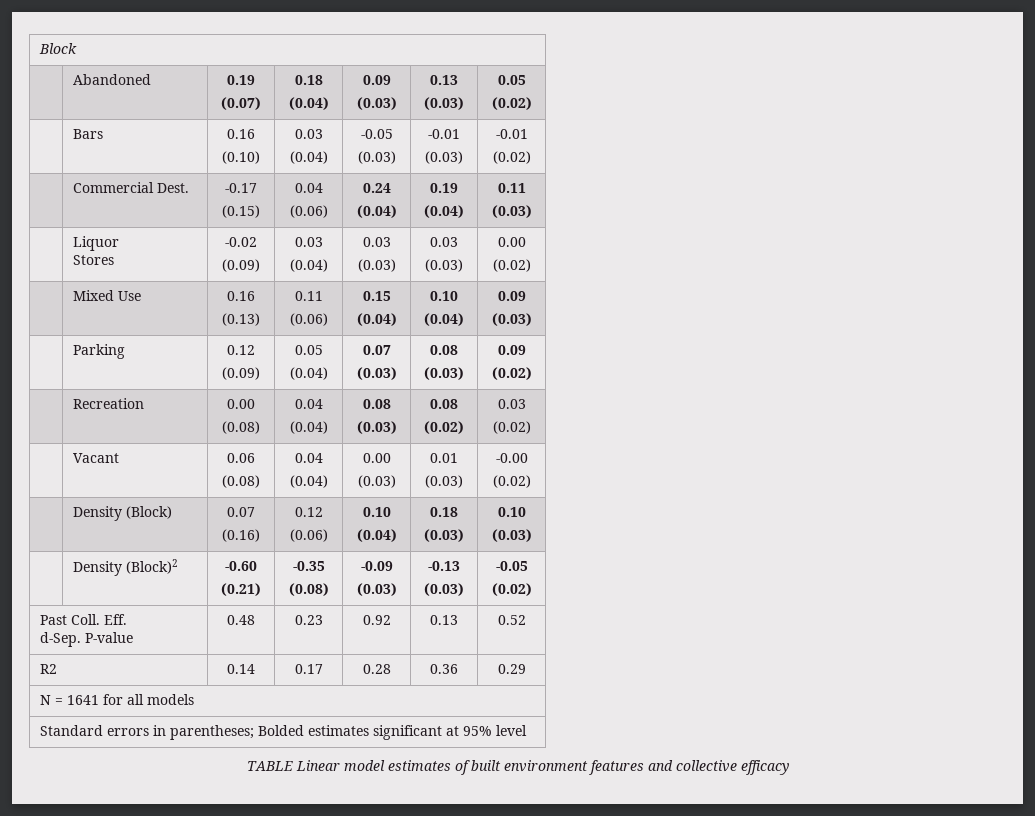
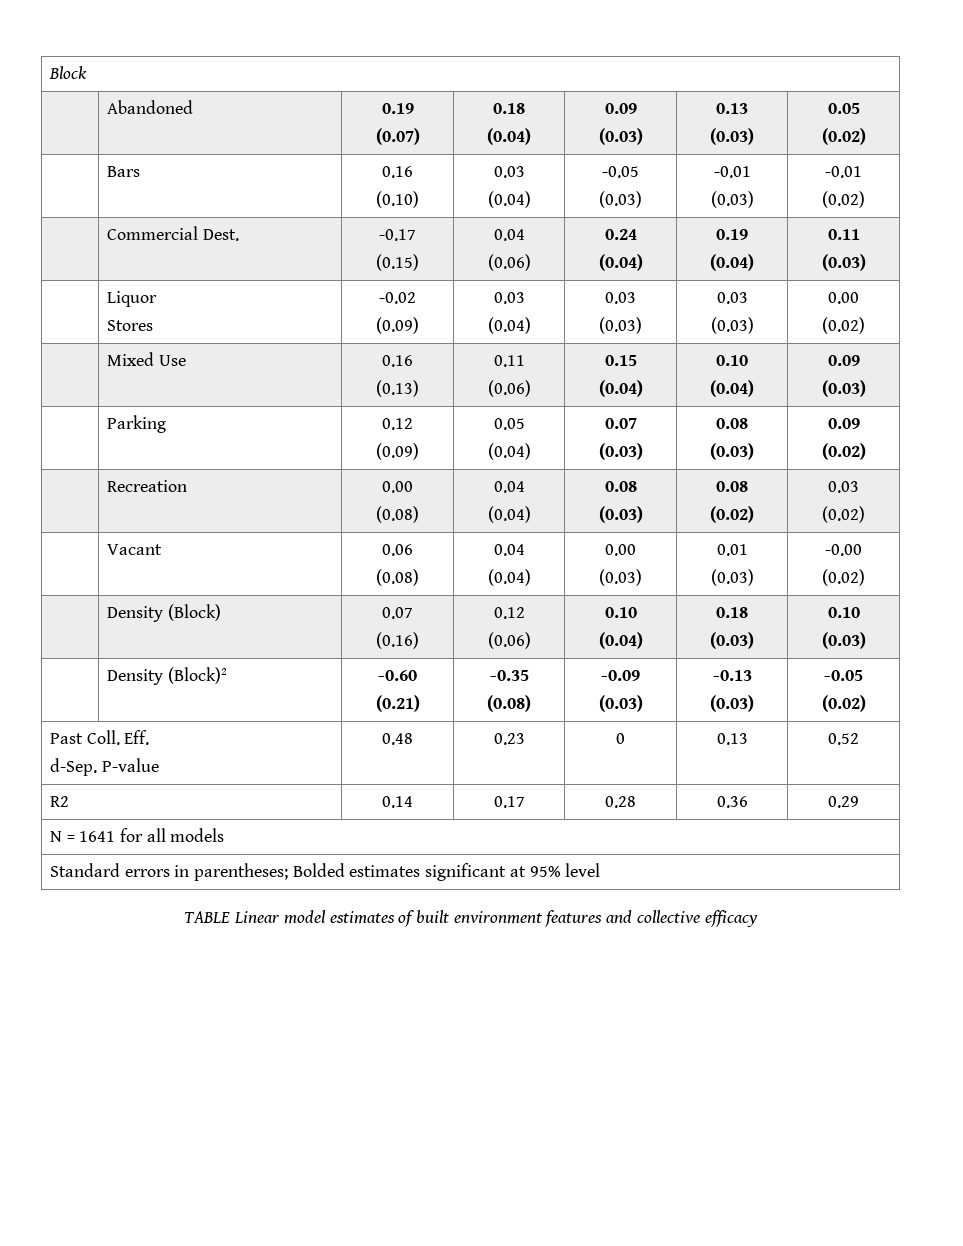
  Past Coll. Eff.
- d-Sep. P-value | 0.48 | 0.23 | 0.92 | 0.13 | 0.52
+ d-Sep. P-value | 0.48 | 0.23 | 0 | 0.13 | 0.52

